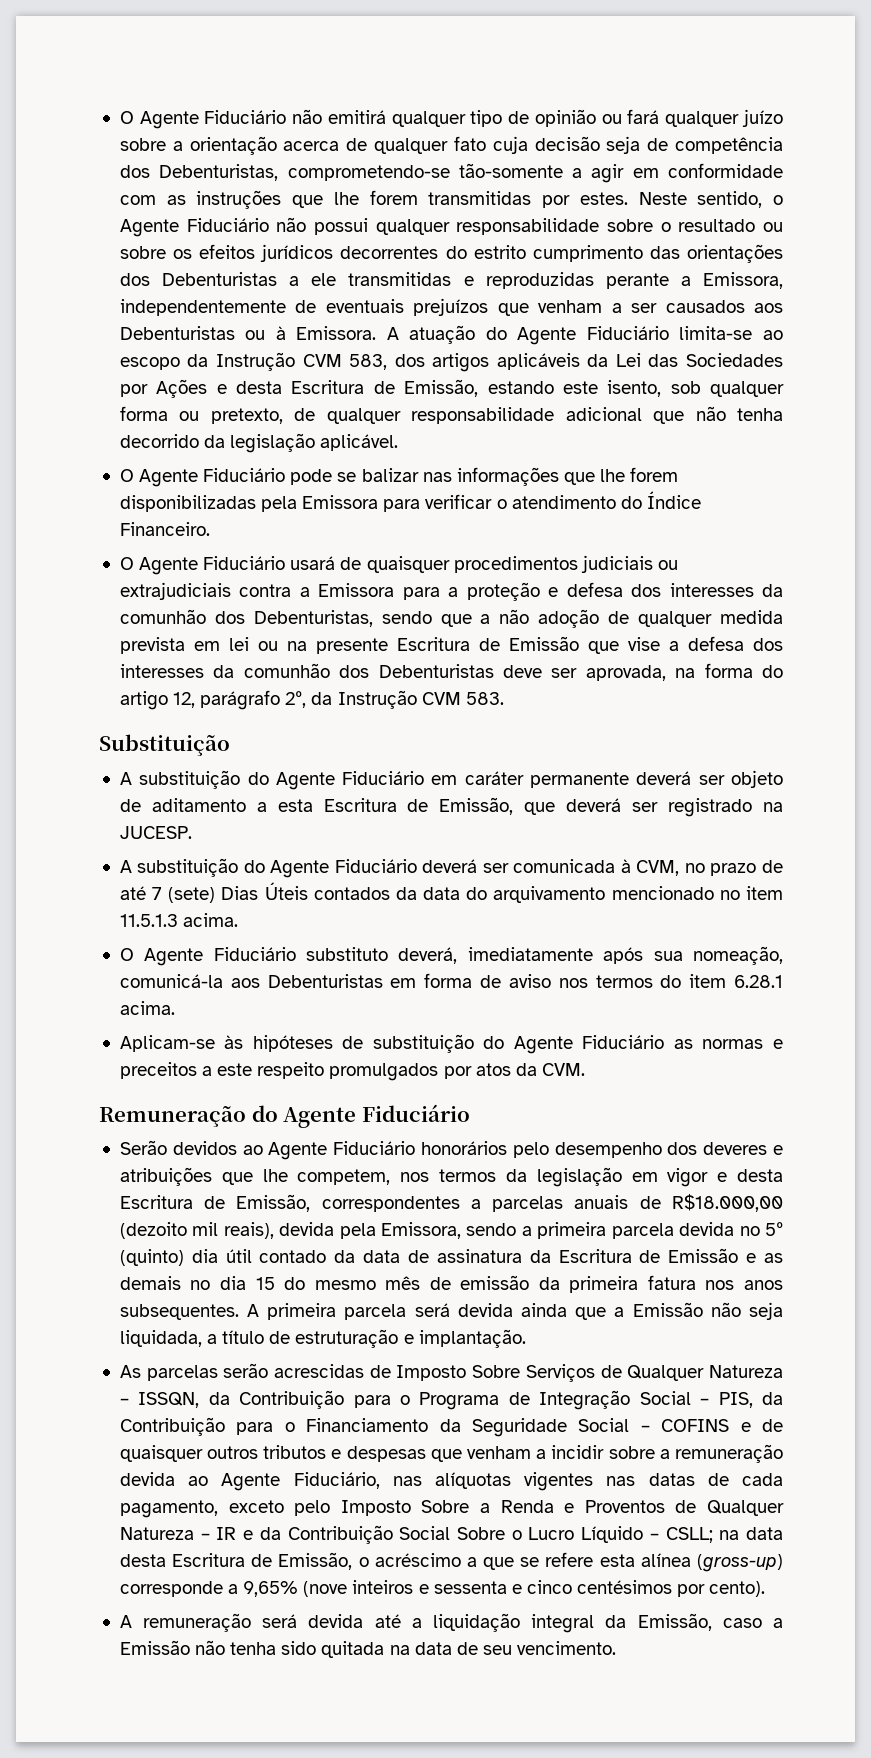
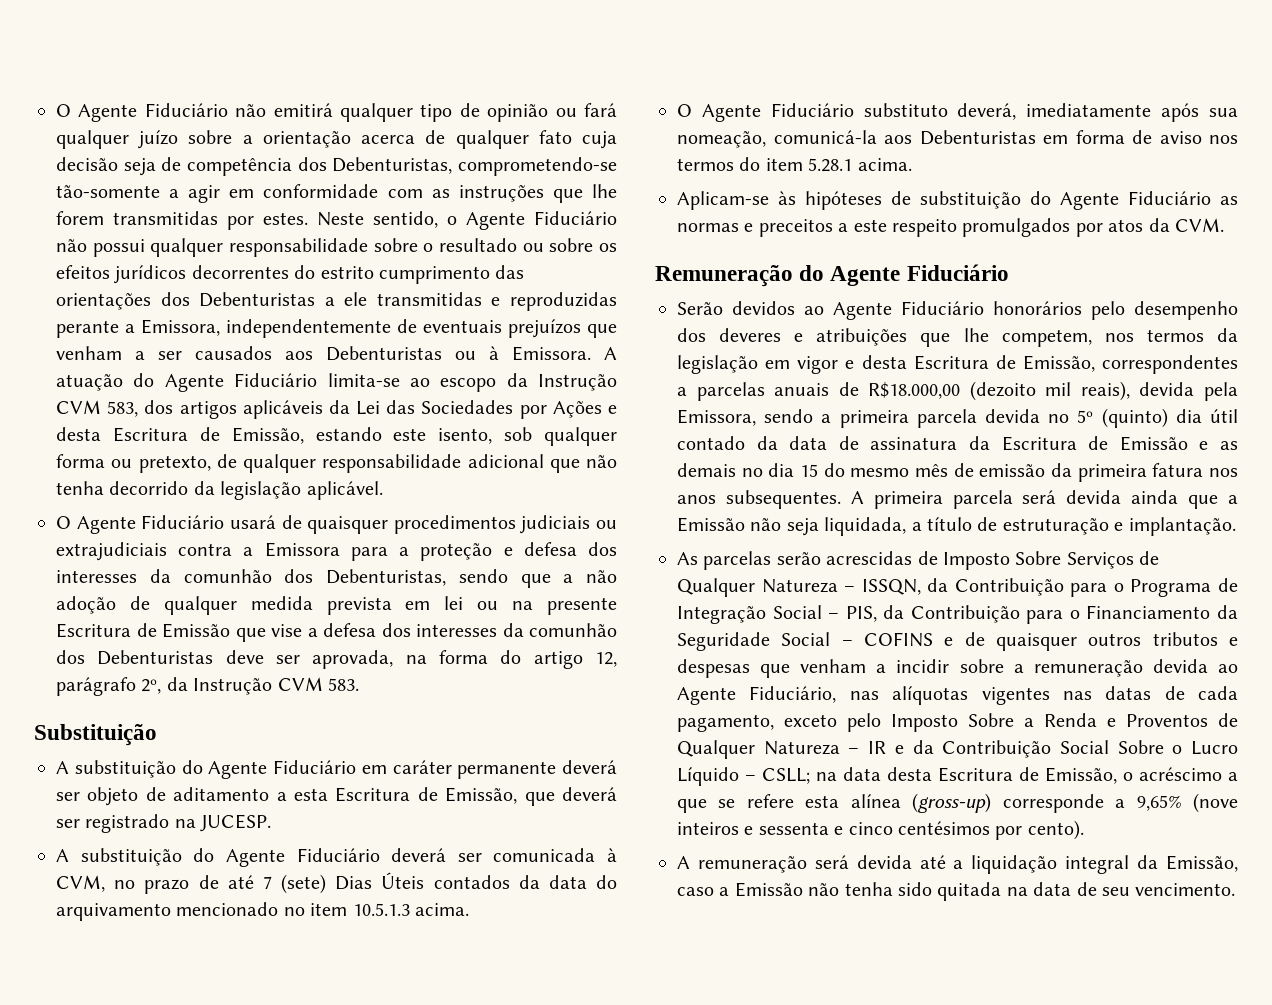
- O Agente Fiduciário pode se balizar nas informações que lhe forem disponibilizadas pela Emissora para verificar o atendimento do Índice Financeiro.
- A substituição do Agente Fiduciário deverá ser comunicada à CVM, no prazo de até 7 (sete) Dias Úteis contados da data do arquivamento mencionado no item 11.5.1.3 acima.
+ A substituição do Agente Fiduciário deverá ser comunicada à CVM, no prazo de até 7 (sete) Dias Úteis contados da data do arquivamento mencionado no item 10.5.1.3 acima.
- O Agente Fiduciário substituto deverá, imediatamente após sua nomeação, comunicá-la aos Debenturistas em forma de aviso nos termos do item 6.28.1 acima.
+ O Agente Fiduciário substituto deverá, imediatamente após sua nomeação, comunicá-la aos Debenturistas em forma de aviso nos termos do item 5.28.1 acima.

